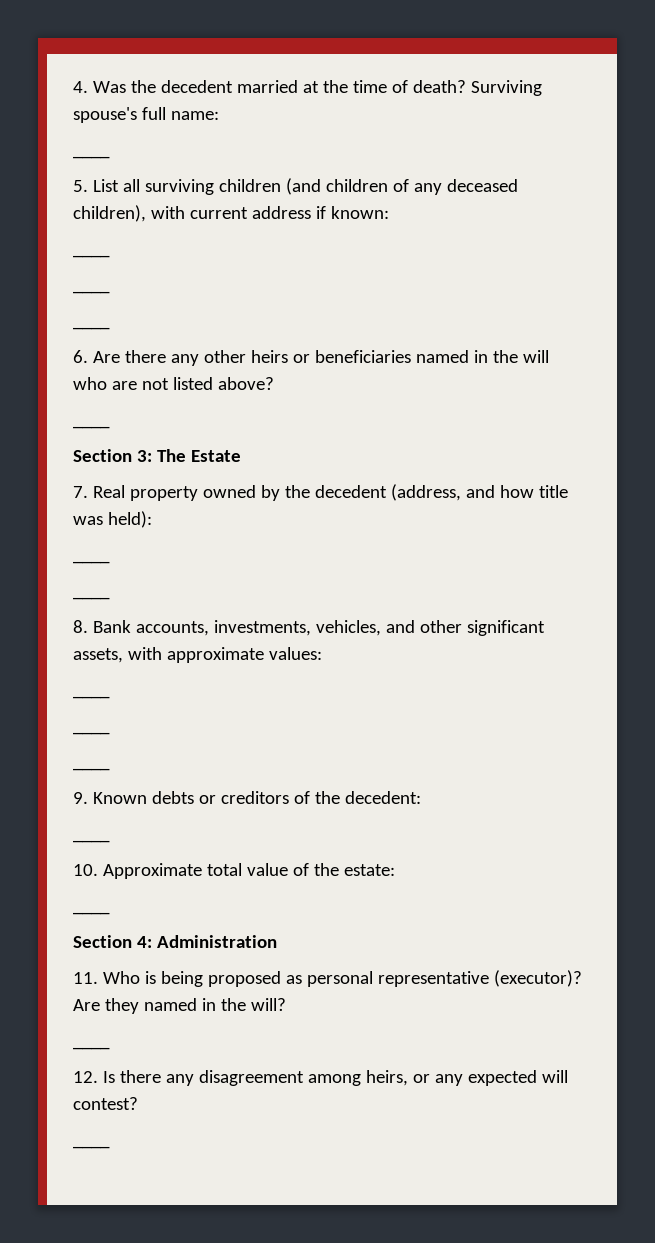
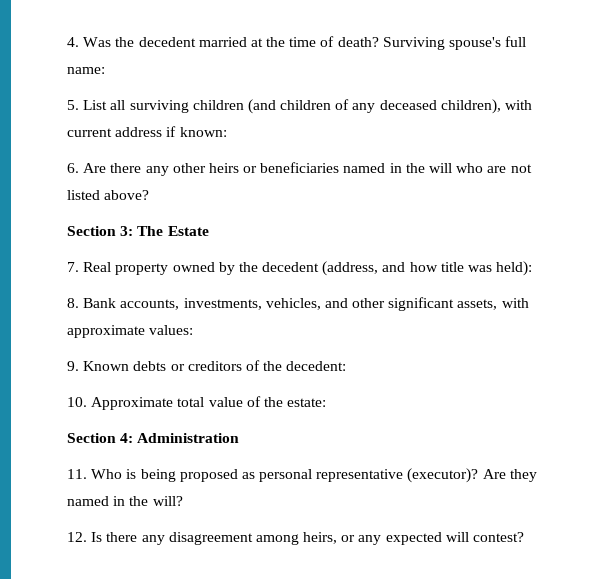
  Surviving spouse's full name:
- ____
  5. List all surviving children (and children of any deceased children), with current address if known:
- ____
- ____
- ____
  6. Are there any other heirs or beneficiaries named in the will who are not listed above?
- ____
  7. Real property owned by the decedent (address, and how title was held):
- ____
- ____
  8. Bank accounts, investments, vehicles, and other significant assets, with approximate values:
- ____
- ____
- ____
  9. Known debts or creditors of the decedent:
- ____
  10. Approximate total value of the estate:
- ____
  Are they named in the will?
- ____
  12. Is there any disagreement among heirs, or any expected will contest?
- ____

